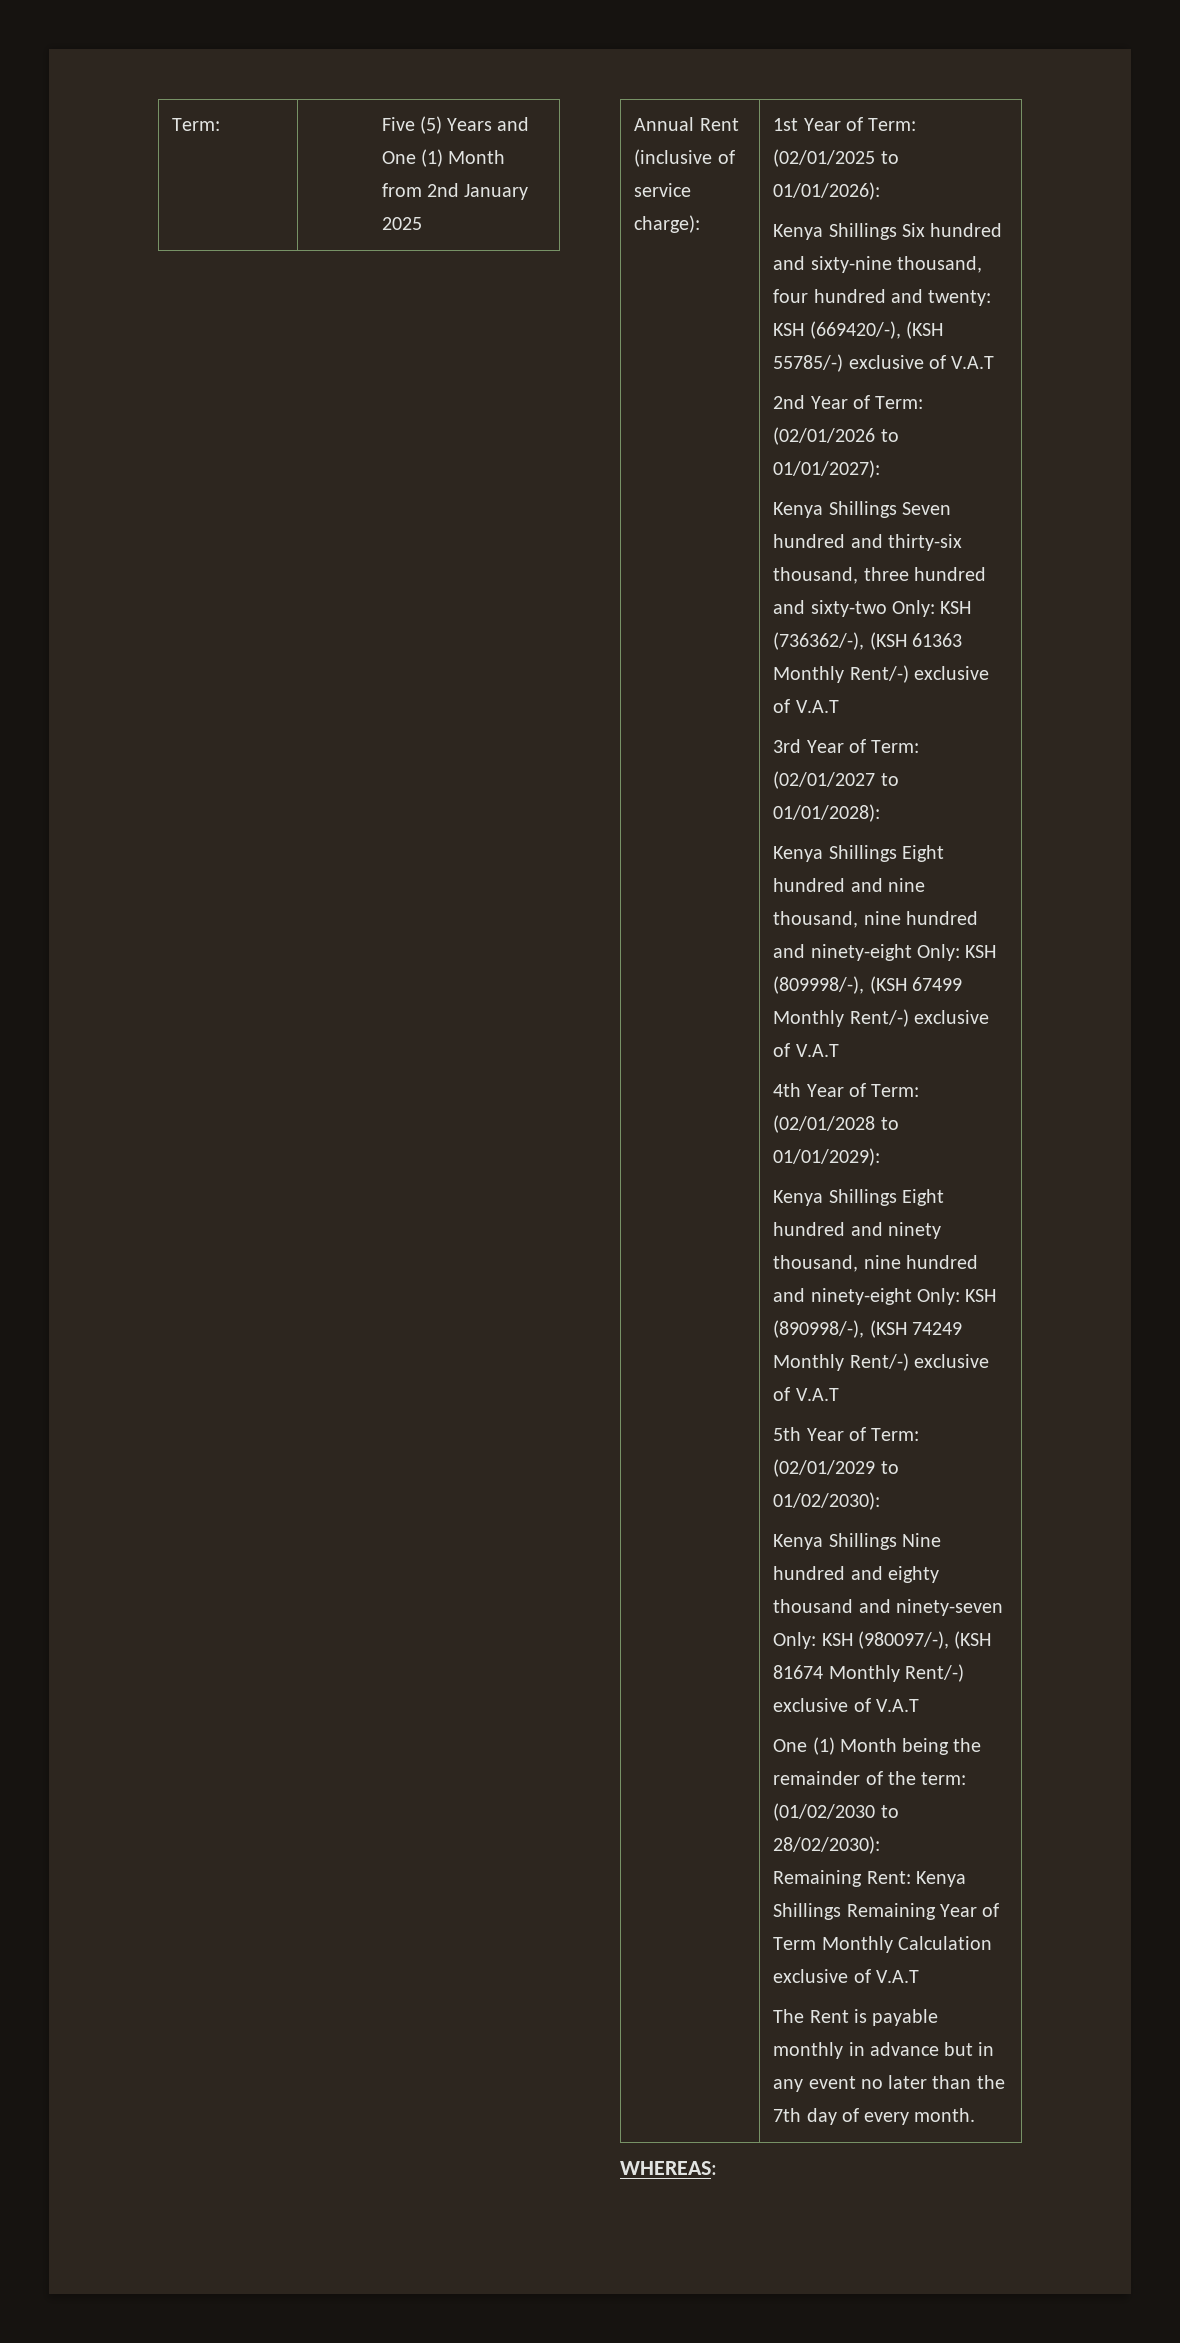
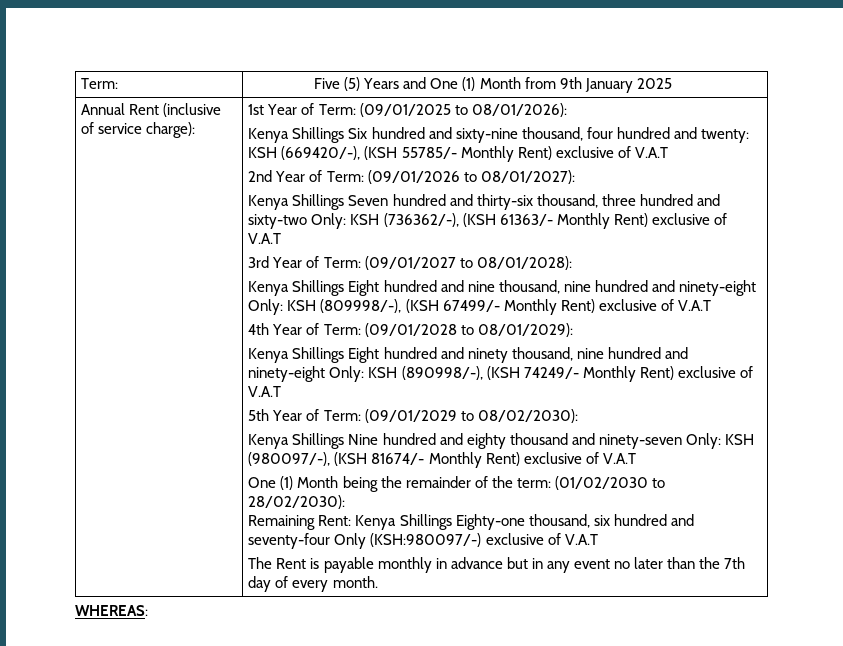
- Term: | Five (5) Years and One (1) Month from 2nd January 2025
+ Term: | Five (5) Years and One (1) Month from 9th January 2025
- 1st Year of Term: (02/01/2025 to 01/01/2026):
+ 1st Year of Term: (09/01/2025 to 08/01/2026):
- Kenya Shillings Six hundred and sixty-nine thousand, four hundred and twenty: KSH (669420/-), (KSH 55785/-) exclusive of V.A.T
+ Kenya Shillings Six hundred and sixty-nine thousand, four hundred and twenty: KSH (669420/-), (KSH 55785/- Monthly Rent) exclusive of V.A.T
- 2nd Year of Term: (02/01/2026 to 01/01/2027):
+ 2nd Year of Term: (09/01/2026 to 08/01/2027):
- Kenya Shillings Seven hundred and thirty-six thousand, three hundred and sixty-two Only: KSH (736362/-), (KSH 61363 Monthly Rent/-) exclusive of V.A.T
+ Kenya Shillings Seven hundred and thirty-six thousand, three hundred and sixty-two Only: KSH (736362/-), (KSH 61363/- Monthly Rent) exclusive of V.A.T
- 3rd Year of Term: (02/01/2027 to 01/01/2028):
+ 3rd Year of Term: (09/01/2027 to 08/01/2028):
- Kenya Shillings Eight hundred and nine thousand, nine hundred and ninety-eight Only: KSH (809998/-), (KSH 67499 Monthly Rent/-) exclusive of V.A.T
+ Kenya Shillings Eight hundred and nine thousand, nine hundred and ninety-eight Only: KSH (809998/-), (KSH 67499/- Monthly Rent) exclusive of V.A.T
- 4th Year of Term: (02/01/2028 to 01/01/2029):
+ 4th Year of Term: (09/01/2028 to 08/01/2029):
- Kenya Shillings Eight hundred and ninety thousand, nine hundred and ninety-eight Only: KSH (890998/-), (KSH 74249 Monthly Rent/-) exclusive of V.A.T
+ Kenya Shillings Eight hundred and ninety thousand, nine hundred and ninety-eight Only: KSH (890998/-), (KSH 74249/- Monthly Rent) exclusive of V.A.T
- 5th Year of Term: (02/01/2029 to 01/02/2030):
+ 5th Year of Term: (09/01/2029 to 08/02/2030):
- Kenya Shillings Nine hundred and eighty thousand and ninety-seven Only: KSH (980097/-), (KSH 81674 Monthly Rent/-) exclusive of V.A.T
+ Kenya Shillings Nine hundred and eighty thousand and ninety-seven Only: KSH (980097/-), (KSH 81674/- Monthly Rent) exclusive of V.A.T
- Remaining Rent: Kenya Shillings Remaining Year of Term Monthly Calculation exclusive of V.A.T
+ Remaining Rent: Kenya Shillings Eighty-one thousand, six hundred and seventy-four Only (KSH:980097/-) exclusive of V.A.T

